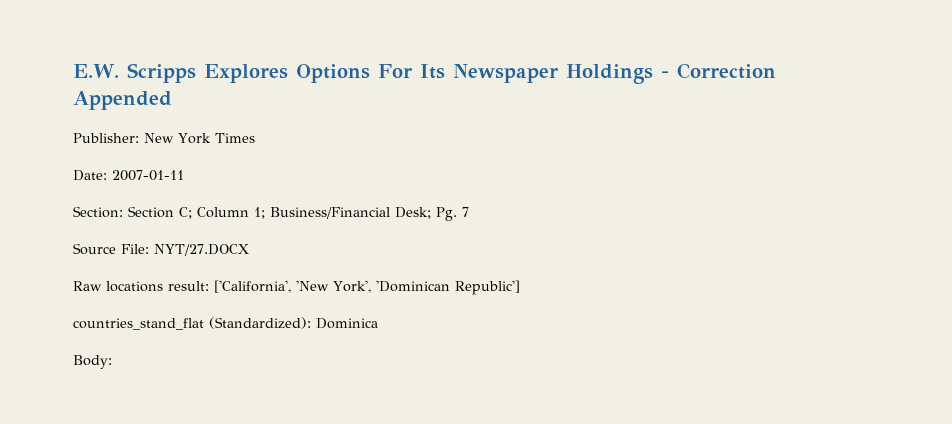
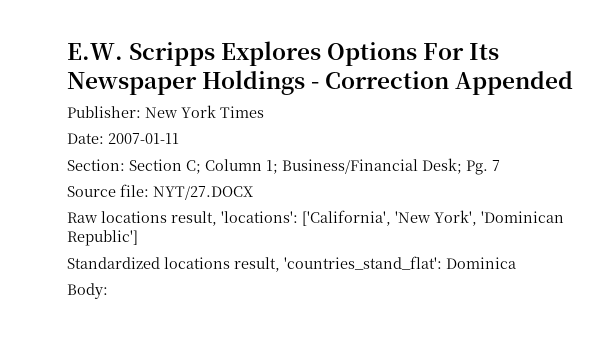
- Source File: NYT/27.DOCX
+ Source file: NYT/27.DOCX
- Raw locations result: ['California', 'New York', 'Dominican Republic']
+ Raw locations result, 'locations': ['California', 'New York', 'Dominican Republic']
- countries_stand_flat (Standardized): Dominica
+ Standardized locations result, 'countries_stand_flat': Dominica

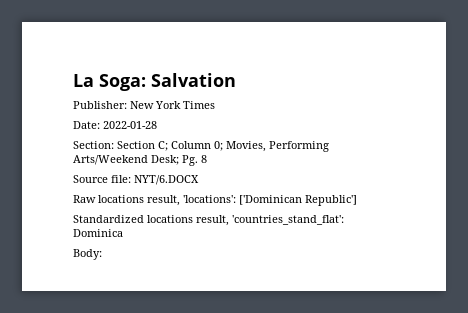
- E.W. Scripps Explores Options For Its Newspaper Holdings - Correction Appended
+ La Soga: Salvation
- Date: 2007-01-11
+ Date: 2022-01-28
- Section: Section C; Column 1; Business/Financial Desk; Pg. 7
+ Section: Section C; Column 0; Movies, Performing Arts/Weekend Desk; Pg. 8
- Source file: NYT/27.DOCX
+ Source file: NYT/6.DOCX
- Raw locations result, 'locations': ['California', 'New York', 'Dominican Republic']
+ Raw locations result, 'locations': ['Dominican Republic']

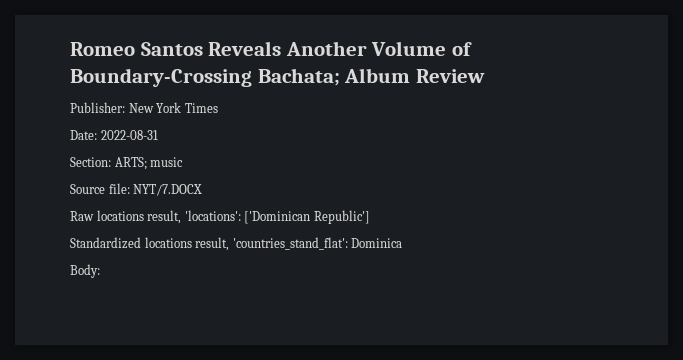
- La Soga: Salvation
+ Romeo Santos Reveals Another Volume of Boundary-Crossing Bachata; Album Review
- Date: 2022-01-28
+ Date: 2022-08-31
- Section: Section C; Column 0; Movies, Performing Arts/Weekend Desk; Pg. 8
+ Section: ARTS; music
- Source file: NYT/6.DOCX
+ Source file: NYT/7.DOCX

